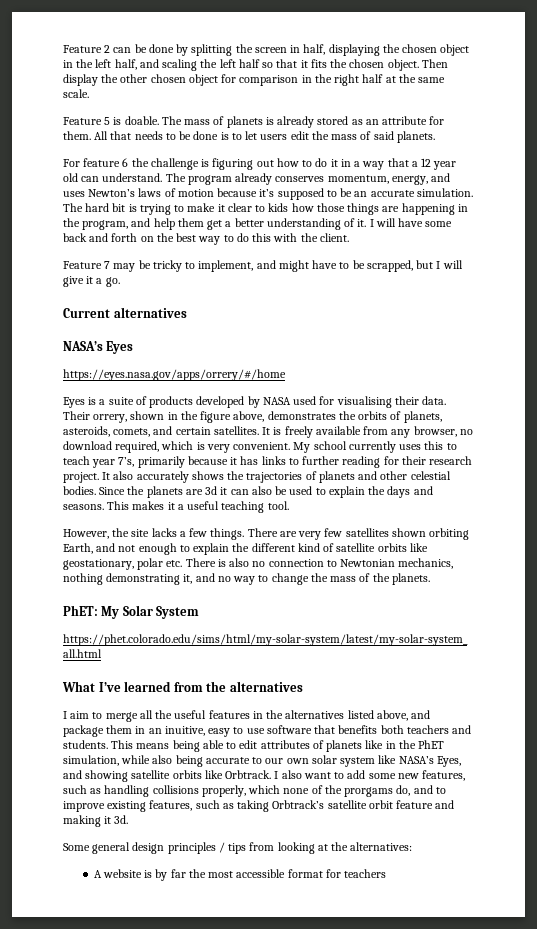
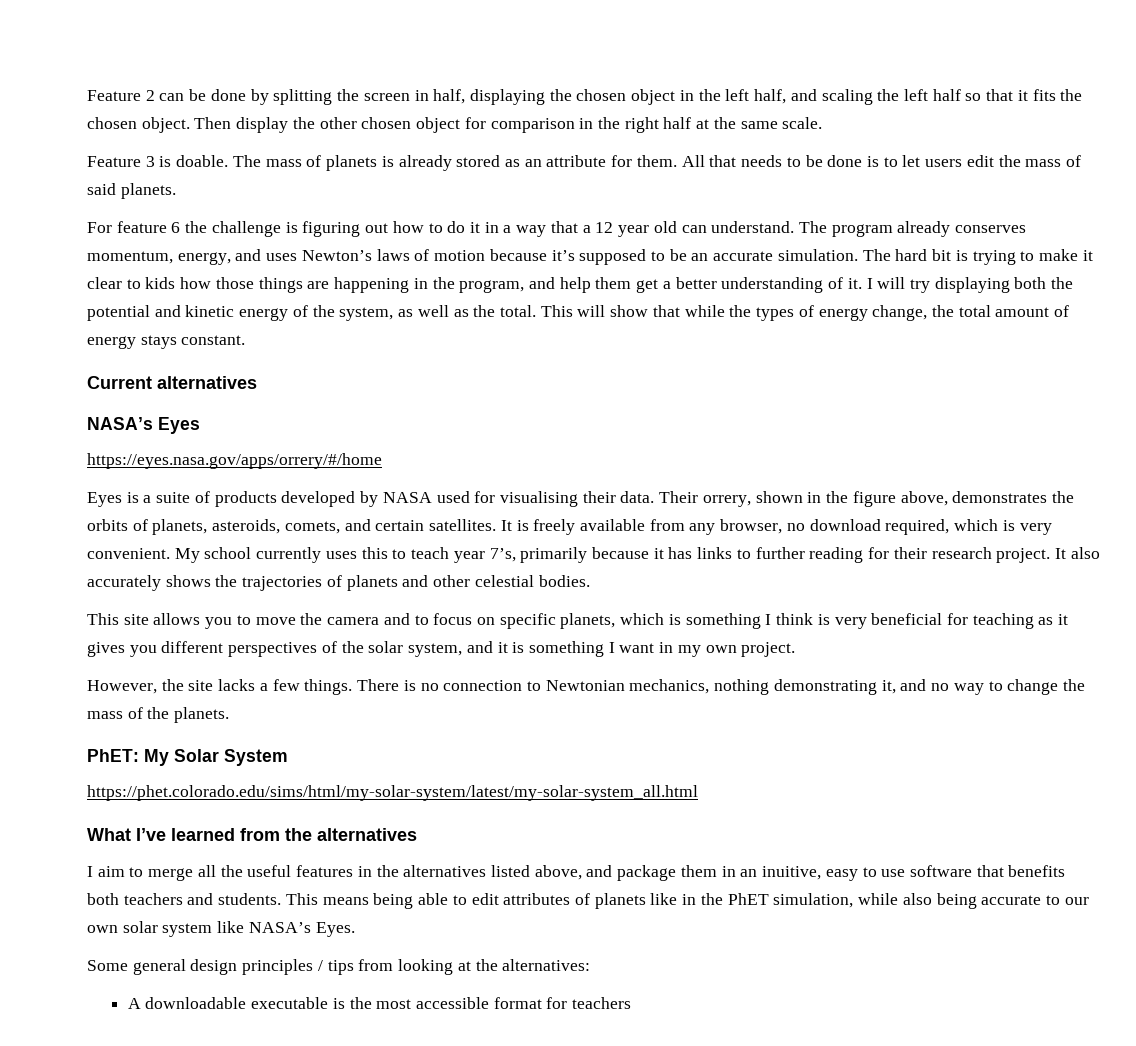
- Feature 5 is doable.
+ Feature 3 is doable.
- I will have some back and forth on the best way to do this with the client.
- Feature 7 may be tricky to implement, and might have to be scrapped, but I will give it a go.
+ I will try displaying both the potential and kinetic energy of the system, as well as the total. This will show that while the types of energy change, the total amount of energy stays constant.
- It also accurately shows the trajectories of planets and other celestial bodies. Since the planets are 3d it can also be used to explain the days and seasons. This makes it a useful teaching tool.
+ It also accurately shows the trajectories of planets and other celestial bodies.
+ This site allows you to move the camera and to focus on specific planets, which is something I think is very beneficial for teaching as it gives you different perspectives of the solar system, and it is something I want in my own project.
- There are very few satellites shown orbiting Earth, and not enough to explain the different kind of satellite orbits like geostationary, polar etc. There is also no connection to Newtonian mechanics, nothing demonstrating it, and no way to change the mass of the planets.
+ There is no connection to Newtonian mechanics, nothing demonstrating it, and no way to change the mass of the planets.
- This means being able to edit attributes of planets like in the PhET simulation, while also being accurate to our own solar system like NASA’s Eyes, and showing satellite orbits like Orbtrack. I also want to add some new features, such as handling collisions properly, which none of the prorgams do, and to improve existing features, such as taking Orbtrack’s satellite orbit feature and making it 3d.
+ This means being able to edit attributes of planets like in the PhET simulation, while also being accurate to our own solar system like NASA’s Eyes.
- A website is by far the most accessible format for teachers
+ A downloadable executable is the most accessible format for teachers

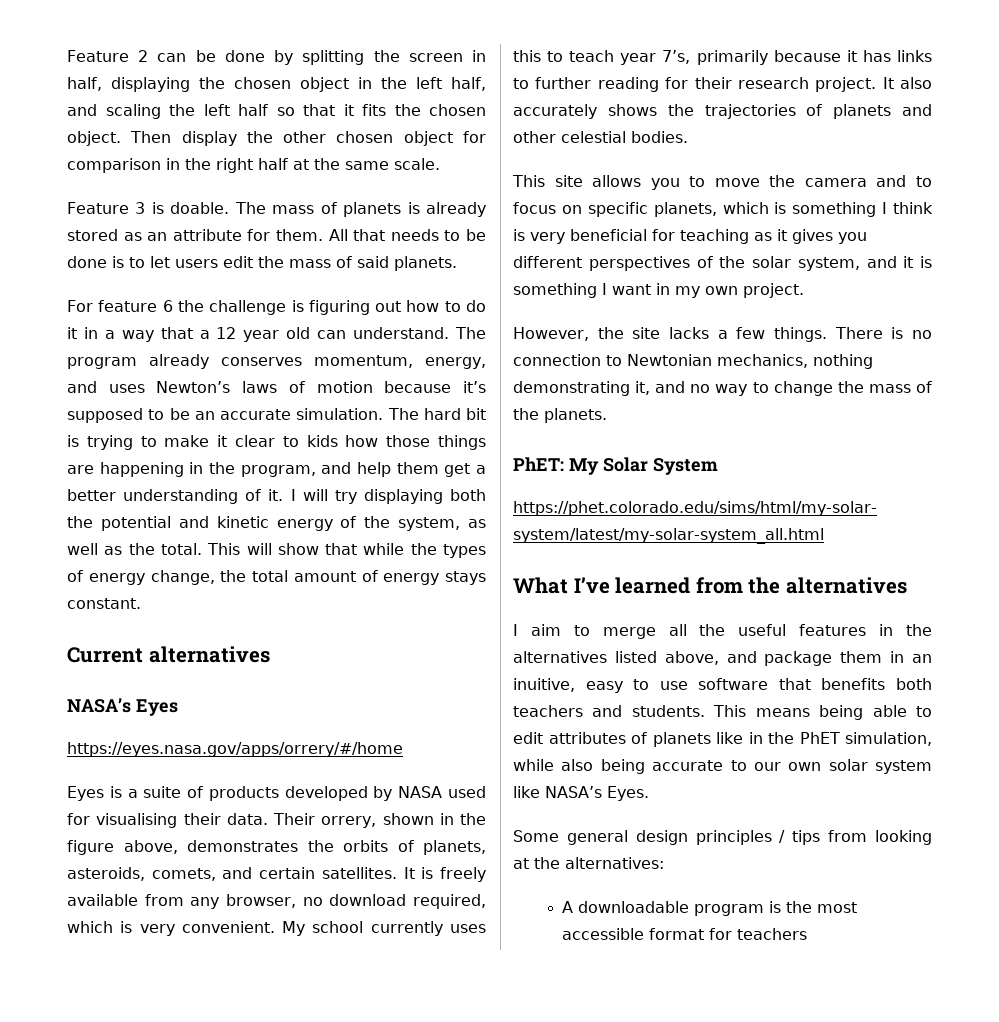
- A downloadable executable is the most accessible format for teachers
+ A downloadable program is the most accessible format for teachers

